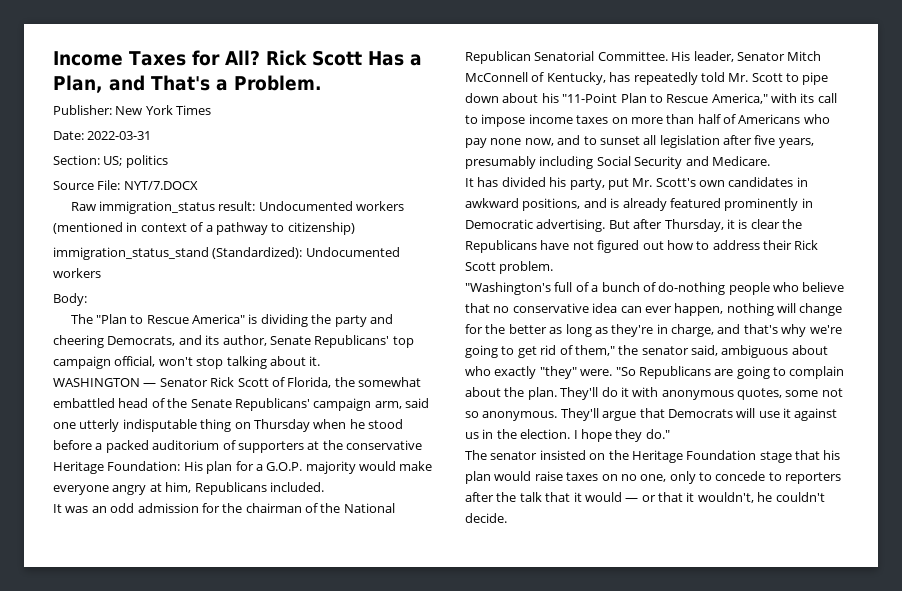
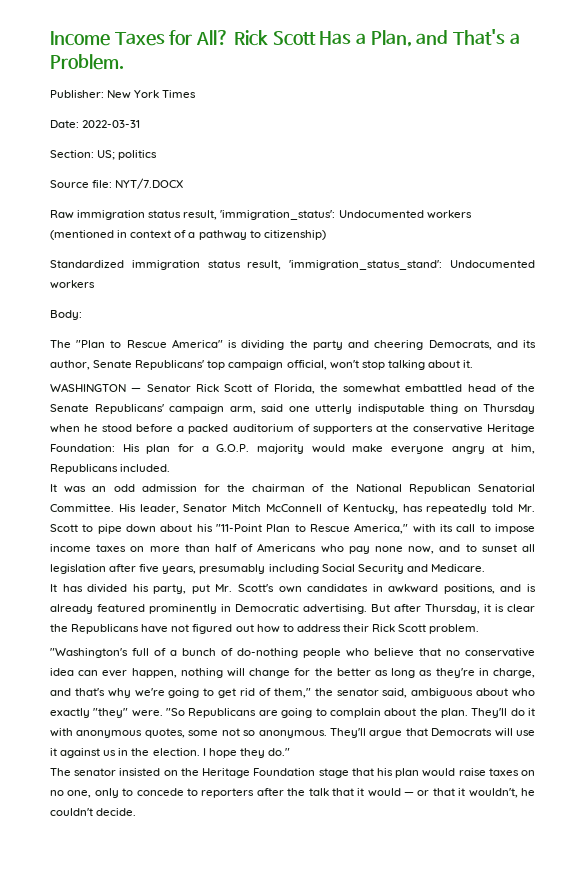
- Source File: NYT/7.DOCX
+ Source file: NYT/7.DOCX
- Raw immigration_status result: Undocumented workers (mentioned in context of a pathway to citizenship)
+ Raw immigration status result, 'immigration_status': Undocumented workers (mentioned in context of a pathway to citizenship)
- immigration_status_stand (Standardized): Undocumented workers
+ Standardized immigration status result, 'immigration_status_stand': Undocumented workers

